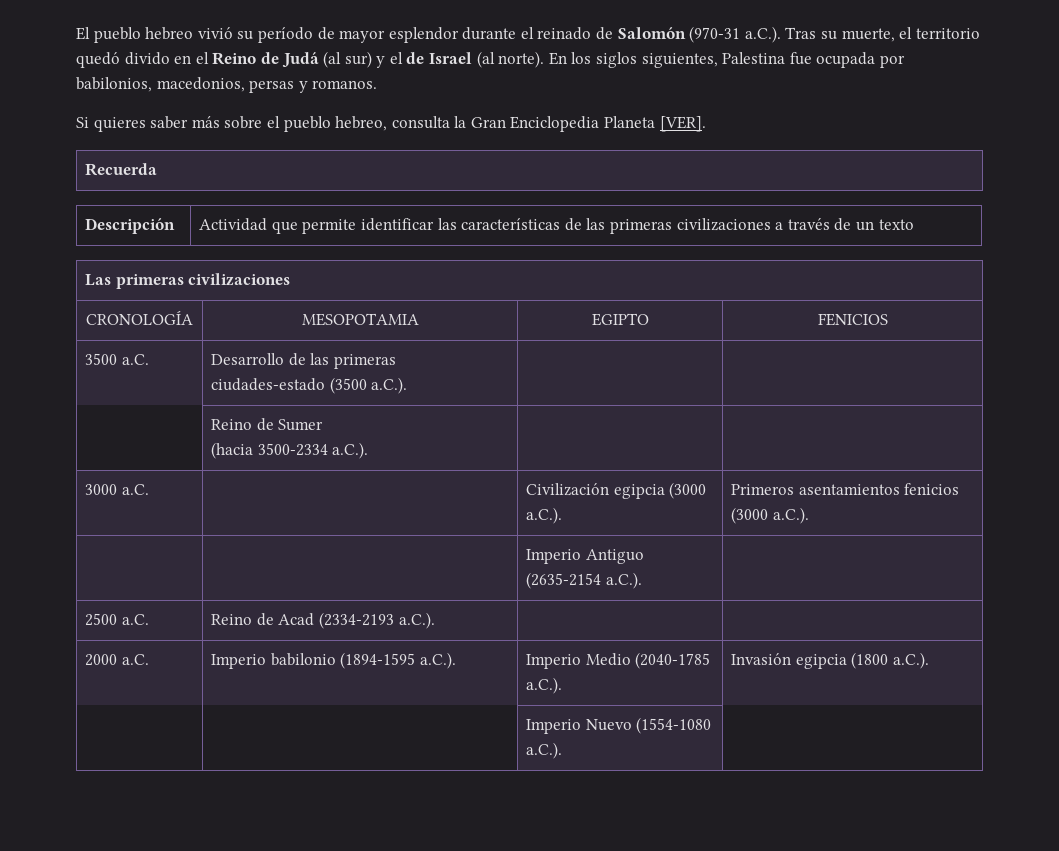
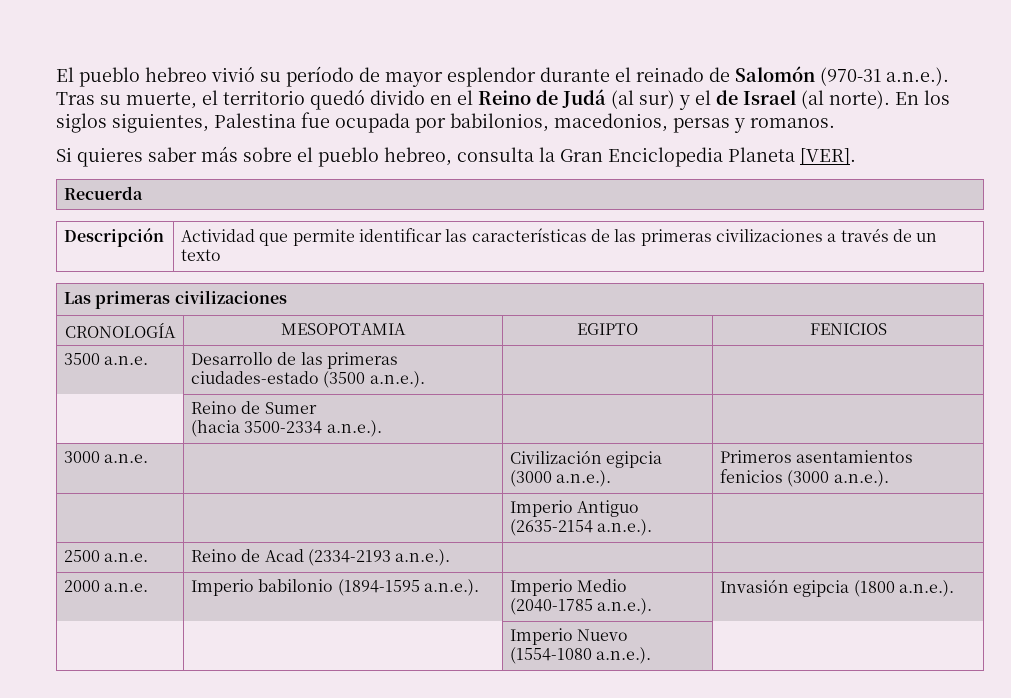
- El pueblo hebreo vivió su período de mayor esplendor durante el reinado de Salomón (970-31 a.C.). Tras su muerte, el territorio quedó divido en el Reino de Judá (al sur) y el de Israel (al norte).
+ El pueblo hebreo vivió su período de mayor esplendor durante el reinado de Salomón (970-31 a.n.e.). Tras su muerte, el territorio quedó divido en el Reino de Judá (al sur) y el de Israel (al norte).
- 3500 a.C. | Desarrollo de las primeras ciudades-estado (3500 a.C.). | |
+ 3500 a.n.e. | Desarrollo de las primeras ciudades-estado (3500 a.n.e.). | |
  | Reino de Sumer
- (hacia 3500-2334 a.C.). | |
+ (hacia 3500-2334 a.n.e.). | |
- 3000 a.C. | | Civilización egipcia (3000 a.C.). | Primeros asentamientos fenicios (3000 a.C.).
+ 3000 a.n.e. | | Civilización egipcia (3000 a.n.e.). | Primeros asentamientos fenicios (3000 a.n.e.).
- | | Imperio Antiguo (2635-2154 a.C.). |
+ | | Imperio Antiguo (2635-2154 a.n.e.). |
- 2500 a.C. | Reino de Acad (2334-2193 a.C.). | |
+ 2500 a.n.e. | Reino de Acad (2334-2193 a.n.e.). | |
- 2000 a.C. | Imperio babilonio (1894-1595 a.C.). | Imperio Medio (2040-1785 a.C.). | Invasión egipcia (1800 a.C.).
+ 2000 a.n.e. | Imperio babilonio (1894-1595 a.n.e.). | Imperio Medio (2040-1785 a.n.e.). | Invasión egipcia (1800 a.n.e.).
- | | Imperio Nuevo (1554-1080 a.C.). |
+ | | Imperio Nuevo (1554-1080 a.n.e.). |

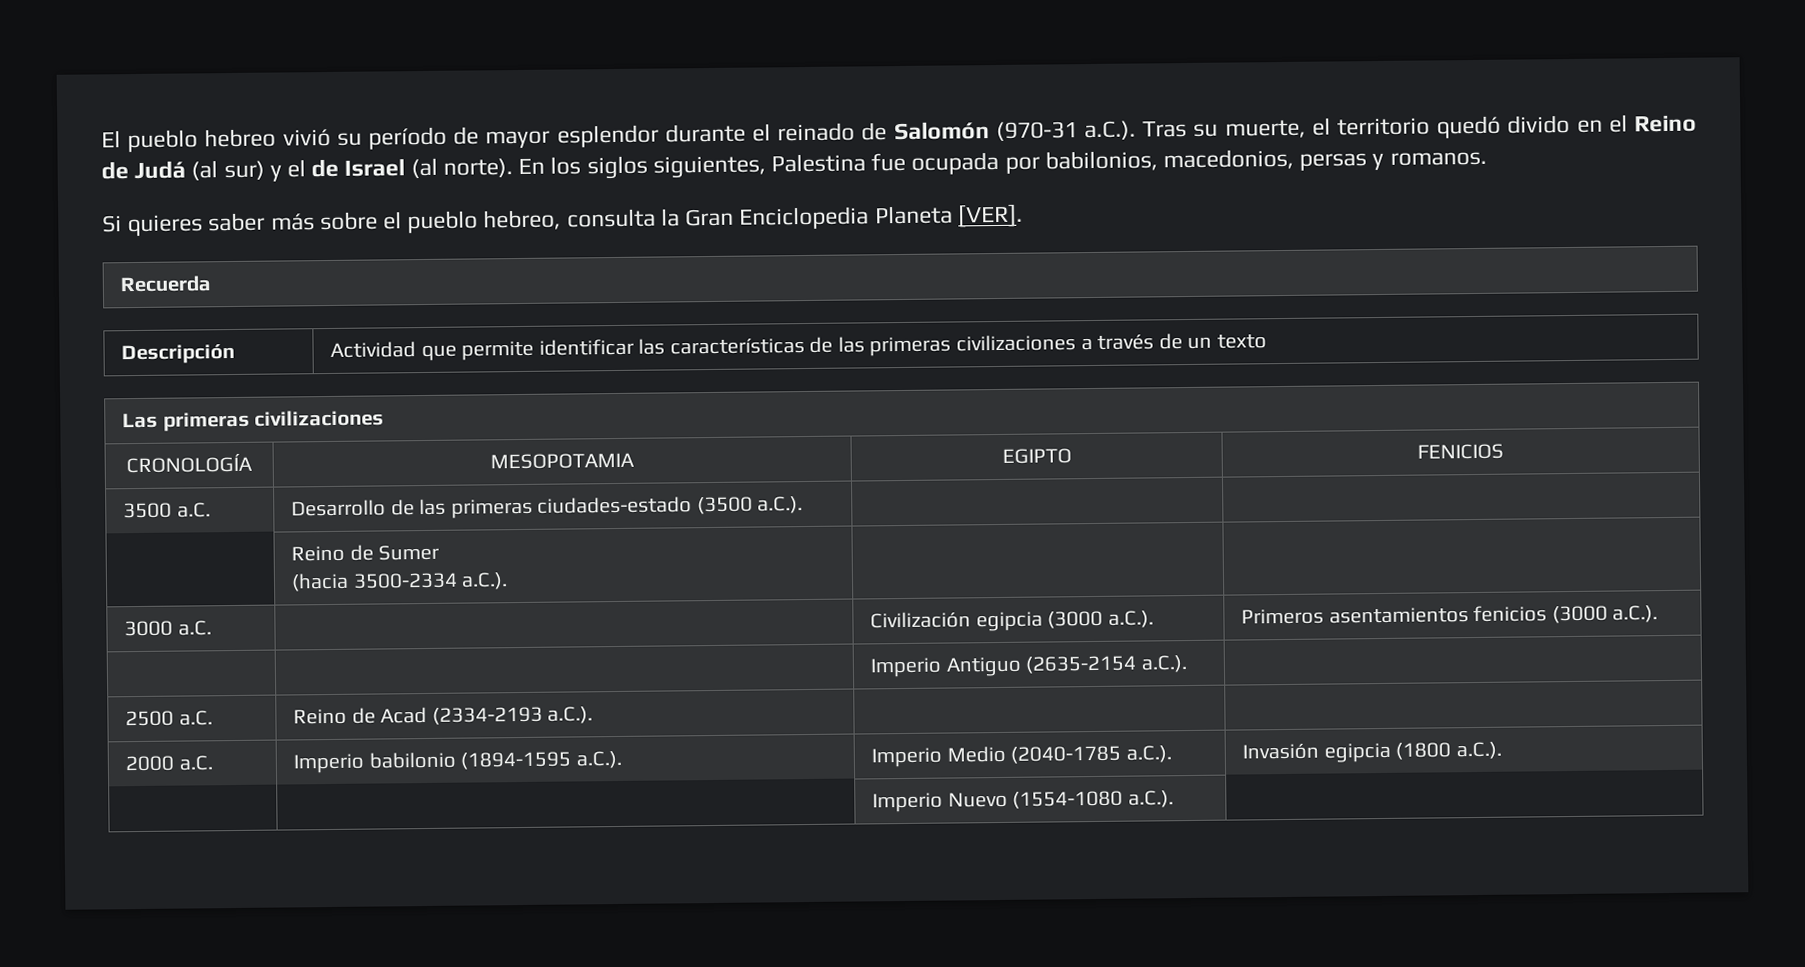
- El pueblo hebreo vivió su período de mayor esplendor durante el reinado de Salomón (970-31 a.n.e.). Tras su muerte, el territorio quedó divido en el Reino de Judá (al sur) y el de Israel (al norte).
+ El pueblo hebreo vivió su período de mayor esplendor durante el reinado de Salomón (970-31 a.C.). Tras su muerte, el territorio quedó divido en el Reino de Judá (al sur) y el de Israel (al norte).
- 3500 a.n.e. | Desarrollo de las primeras ciudades-estado (3500 a.n.e.). | |
+ 3500 a.C. | Desarrollo de las primeras ciudades-estado (3500 a.C.). | |
  | Reino de Sumer
- (hacia 3500-2334 a.n.e.). | |
+ (hacia 3500-2334 a.C.). | |
- 3000 a.n.e. | | Civilización egipcia (3000 a.n.e.). | Primeros asentamientos fenicios (3000 a.n.e.).
+ 3000 a.C. | | Civilización egipcia (3000 a.C.). | Primeros asentamientos fenicios (3000 a.C.).
- | | Imperio Antiguo (2635-2154 a.n.e.). |
+ | | Imperio Antiguo (2635-2154 a.C.). |
- 2500 a.n.e. | Reino de Acad (2334-2193 a.n.e.). | |
+ 2500 a.C. | Reino de Acad (2334-2193 a.C.). | |
- 2000 a.n.e. | Imperio babilonio (1894-1595 a.n.e.). | Imperio Medio (2040-1785 a.n.e.). | Invasión egipcia (1800 a.n.e.).
+ 2000 a.C. | Imperio babilonio (1894-1595 a.C.). | Imperio Medio (2040-1785 a.C.). | Invasión egipcia (1800 a.C.).
- | | Imperio Nuevo (1554-1080 a.n.e.). |
+ | | Imperio Nuevo (1554-1080 a.C.). |

